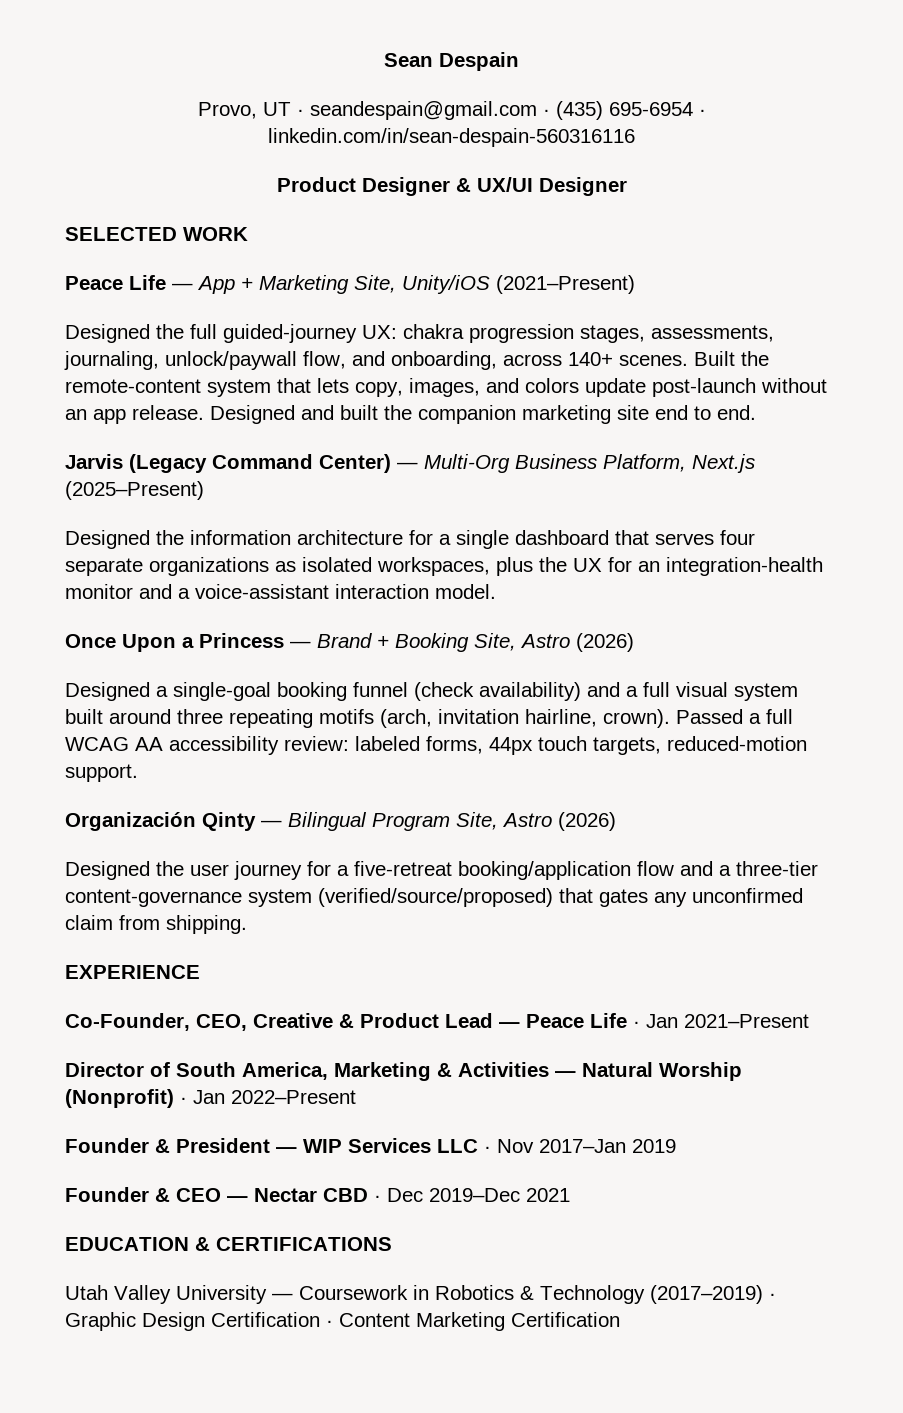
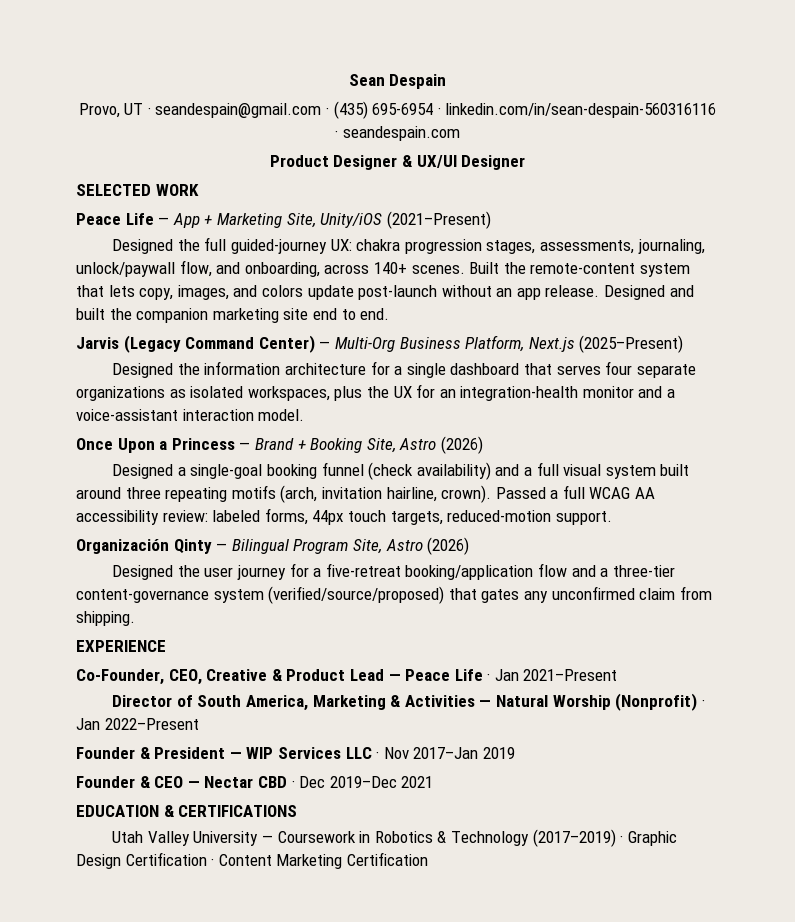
- Provo, UT · seandespain@gmail.com · (435) 695-6954 · linkedin.com/in/sean-despain-560316116
+ Provo, UT · seandespain@gmail.com · (435) 695-6954 · linkedin.com/in/sean-despain-560316116 · seandespain.com

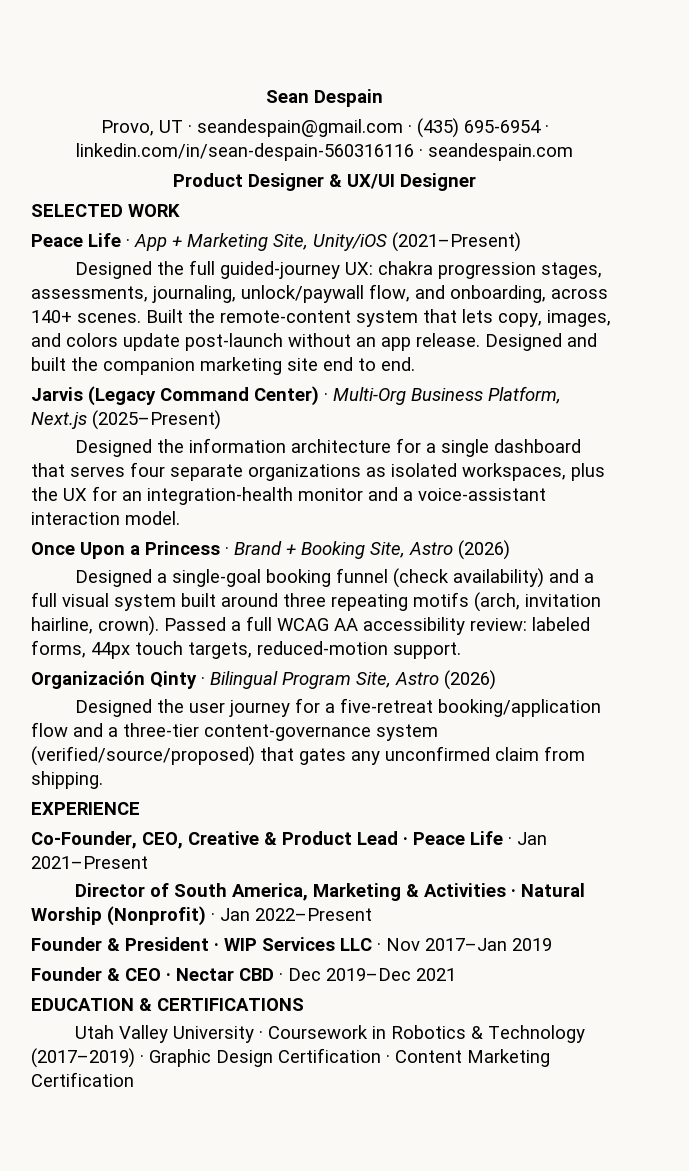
- Peace Life — App + Marketing Site, Unity/iOS (2021–Present)
+ Peace Life · App + Marketing Site, Unity/iOS (2021–Present)
- Jarvis (Legacy Command Center) — Multi-Org Business Platform, Next.js (2025–Present)
+ Jarvis (Legacy Command Center) · Multi-Org Business Platform, Next.js (2025–Present)
- Once Upon a Princess — Brand + Booking Site, Astro (2026)
+ Once Upon a Princess · Brand + Booking Site, Astro (2026)
- Organización Qinty — Bilingual Program Site, Astro (2026)
+ Organización Qinty · Bilingual Program Site, Astro (2026)
- Co-Founder, CEO, Creative & Product Lead — Peace Life · Jan 2021–Present
+ Co-Founder, CEO, Creative & Product Lead · Peace Life · Jan 2021–Present
- Director of South America, Marketing & Activities — Natural Worship (Nonprofit) · Jan 2022–Present
+ Director of South America, Marketing & Activities · Natural Worship (Nonprofit) · Jan 2022–Present
- Founder & President — WIP Services LLC · Nov 2017–Jan 2019
+ Founder & President · WIP Services LLC · Nov 2017–Jan 2019
- Founder & CEO — Nectar CBD · Dec 2019–Dec 2021
+ Founder & CEO · Nectar CBD · Dec 2019–Dec 2021
- Utah Valley University — Coursework in Robotics & Technology (2017–2019) · Graphic Design Certification · Content Marketing Certification
+ Utah Valley University · Coursework in Robotics & Technology (2017–2019) · Graphic Design Certification · Content Marketing Certification

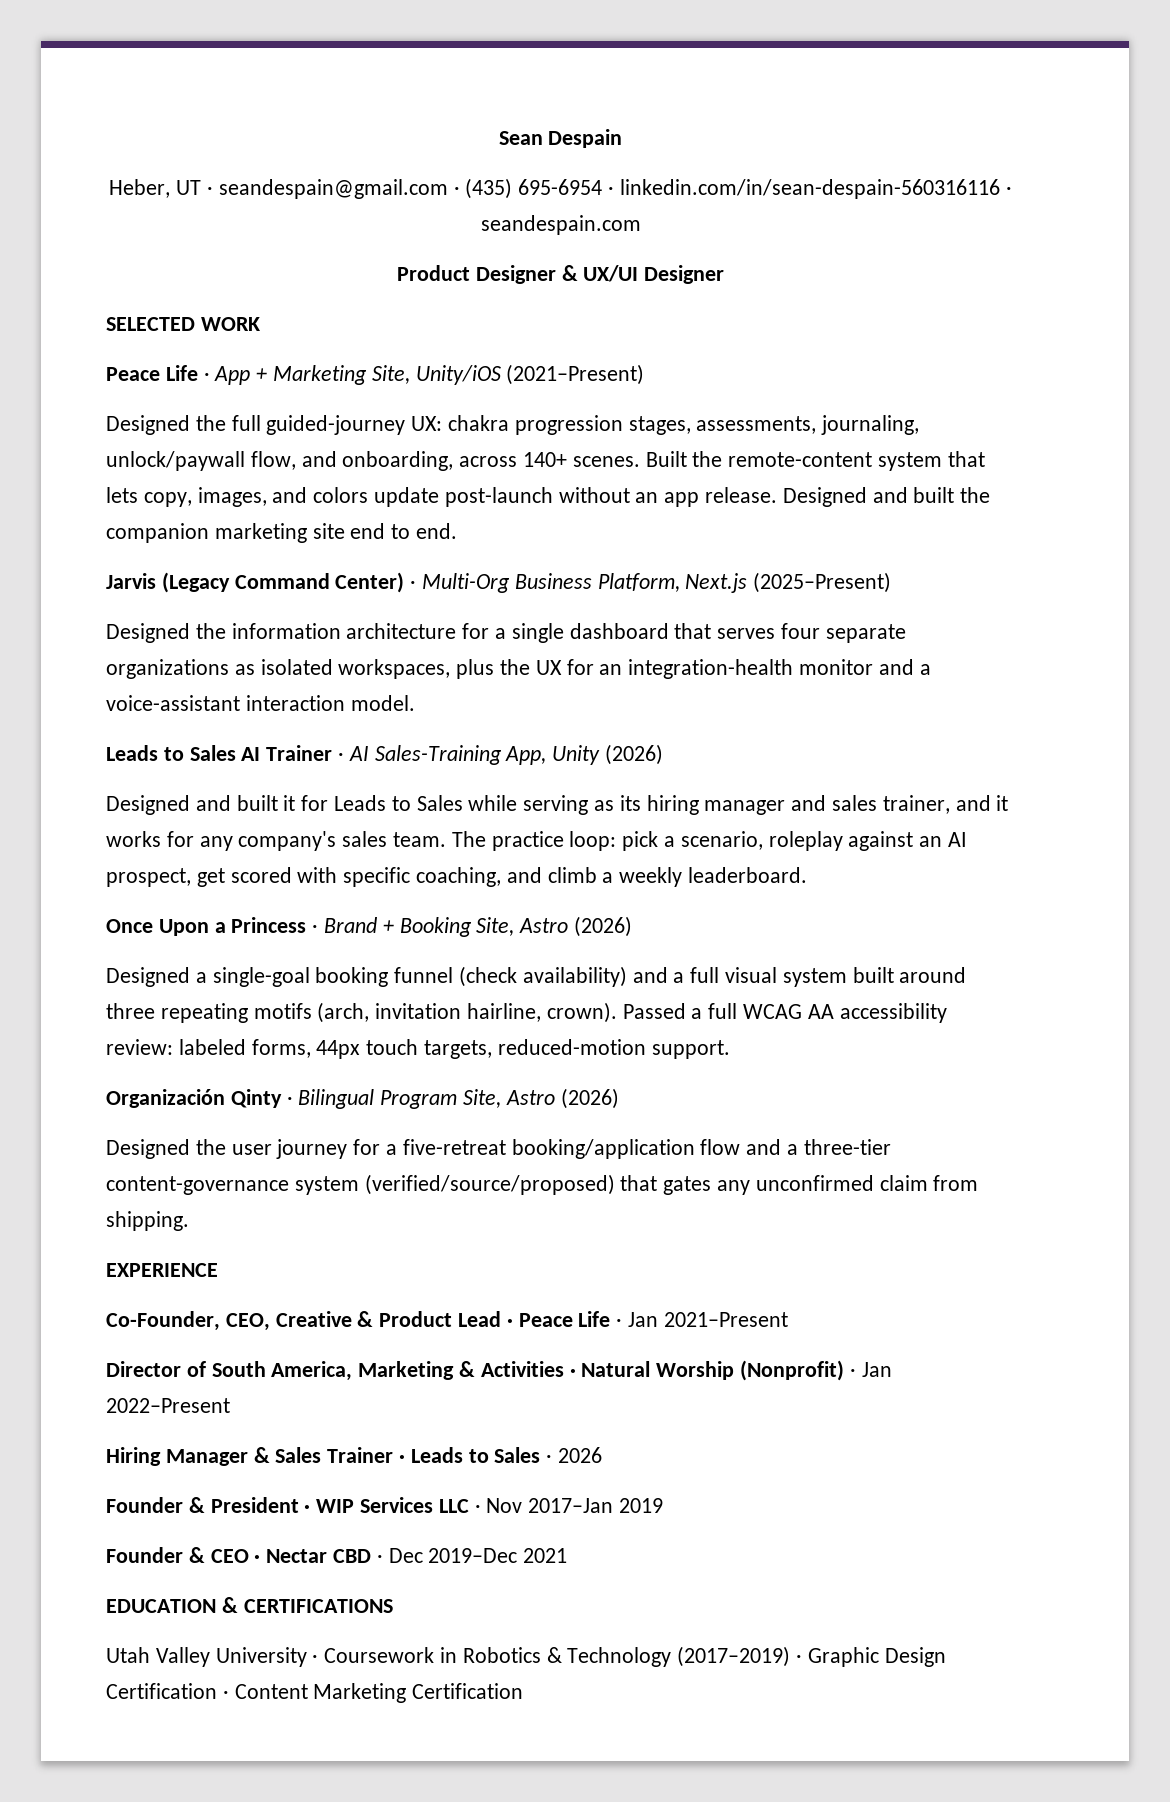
- Provo, UT · seandespain@gmail.com · (435) 695-6954 · linkedin.com/in/sean-despain-560316116 · seandespain.com
+ Heber, UT · seandespain@gmail.com · (435) 695-6954 · linkedin.com/in/sean-despain-560316116 · seandespain.com
+ Leads to Sales AI Trainer · AI Sales-Training App, Unity (2026)
+ Designed and built it for Leads to Sales while serving as its hiring manager and sales trainer, and it works for any company's sales team. The practice loop: pick a scenario, roleplay against an AI prospect, get scored with specific coaching, and climb a weekly leaderboard.
+ Hiring Manager & Sales Trainer · Leads to Sales · 2026

